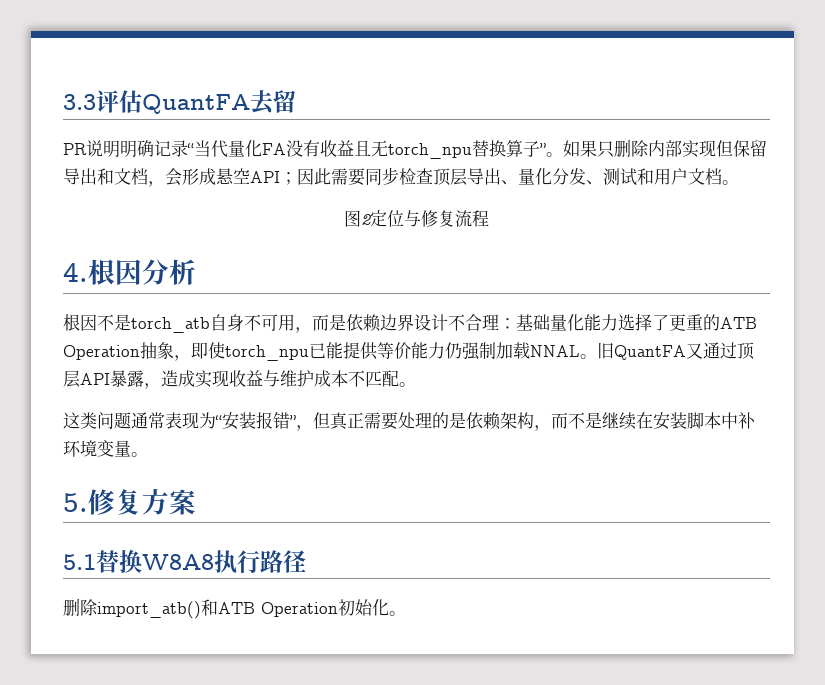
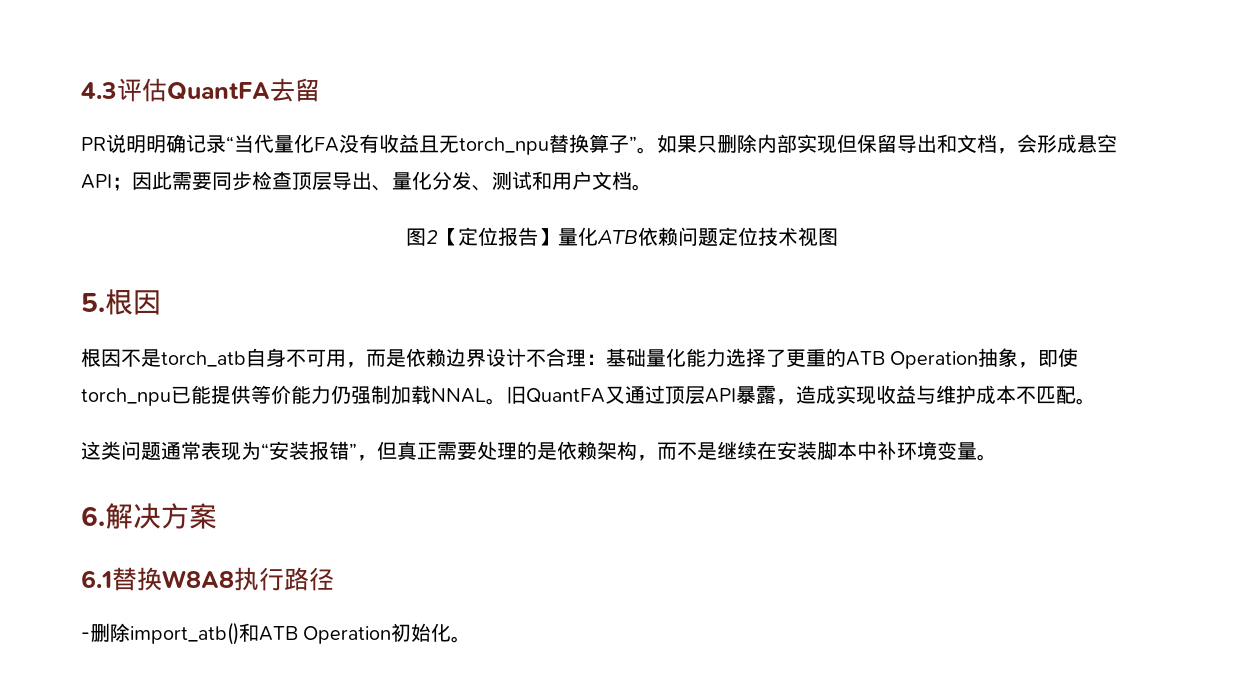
- 3.3评估QuantFA去留
+ 4.3评估QuantFA去留
- 图2定位与修复流程
- 4.根因分析
+ 图2【定位报告】量化ATB依赖问题定位技术视图
+ 5.根因
- 5.修复方案
+ 6.解决方案
- 5.1替换W8A8执行路径
+ 6.1替换W8A8执行路径
- 删除import_atb()和ATB Operation初始化。
+ -删除import_atb()和ATB Operation初始化。

